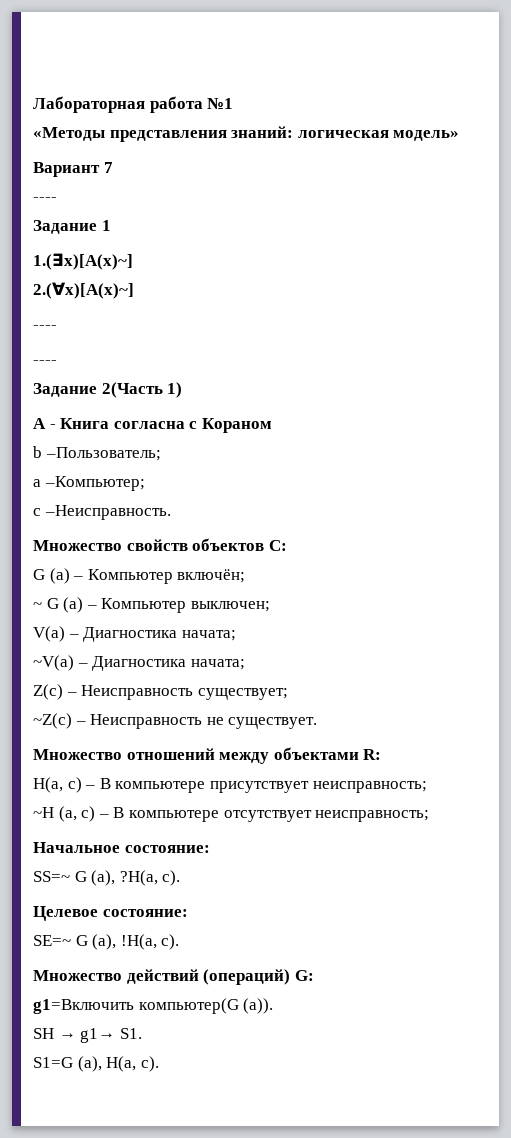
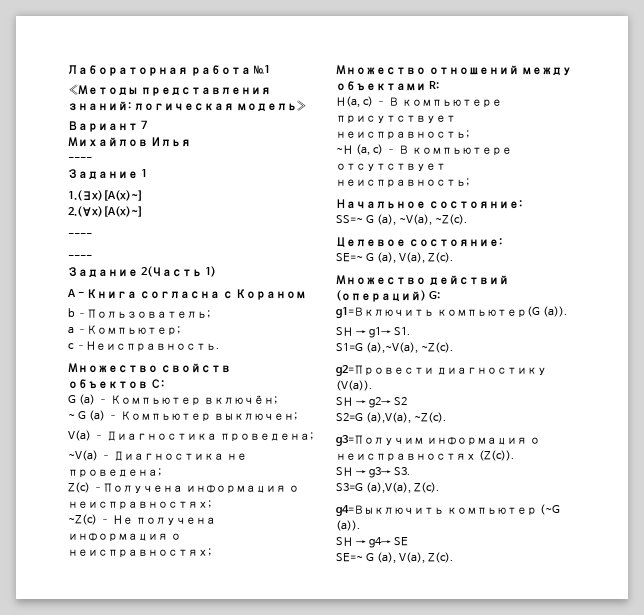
+ Михайлов Илья
- V(a) – Диагностика начата;
+ V(a) – Диагностика проведена;
- ~V(a) – Диагностика начата;
+ ~V(a) – Диагностика не проведена;
- Z(c) – Неисправность существует;
- ~Z(c) – Неисправность не существует.
+ Z(c) –Получена информация о неисправностях;
+ ~Z(c) – Не получена информация о неисправностях;
- SS=~ G (a), ?Н(a, c).
+ SS=~ G (a), ~V(a), ~Z(c).
  Целевое состояние:
- SE=~ G (a), !Н(a, c).
+ SE=~ G (a), V(a), Z(c).
- S1=G (a), Н(a, c).
+ S1=G (a),~V(a), ~Z(c).
+ g2=Провести диагностику (V(a)).
+ SН → g2→ S2
+ S2=G (a),V(a), ~Z(c).
+ g3=Получим информация о неисправностях (Z(c)).
+ SН → g3→ S3.
+ S3=G (a),V(a), Z(c).
+ g4=Выключить компьютер (~G (a)).
+ SН → g4→ SE
+ SE=~ G (a), V(a), Z(c).

